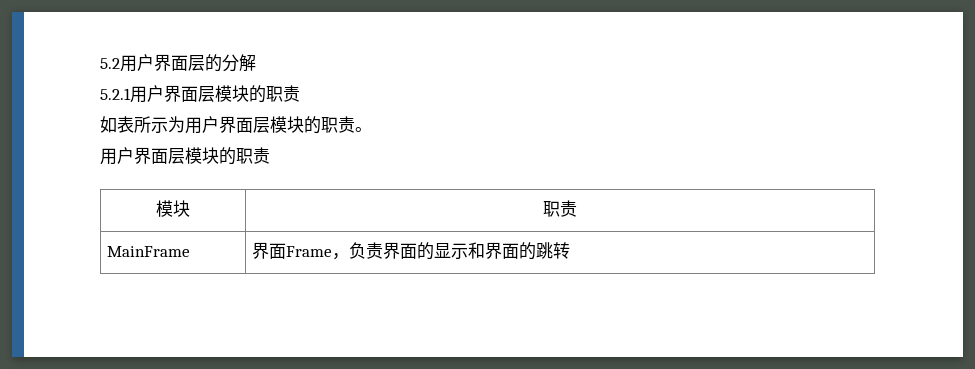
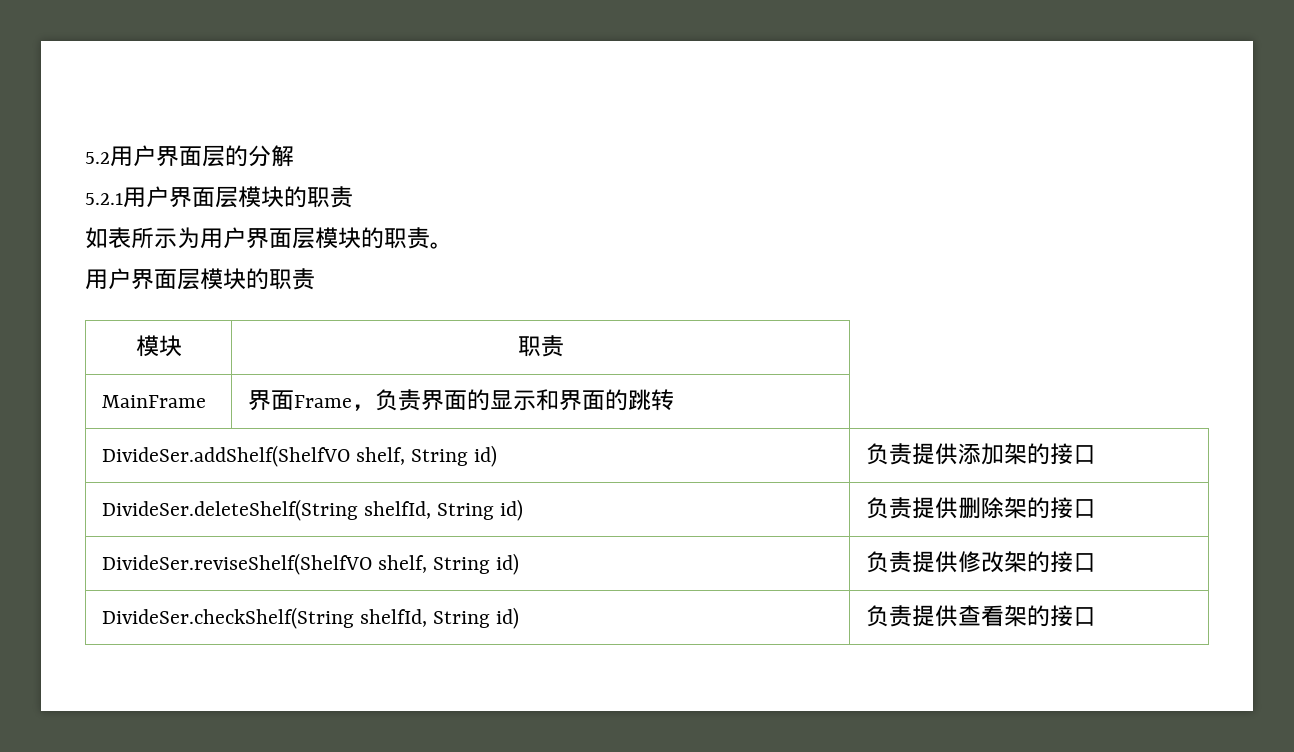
+ DivideSer.addShelf(ShelfVO shelf, String id) | 负责提供添加架的接口
+ DivideSer.deleteShelf(String shelfId, String id) | 负责提供删除架的接口
+ DivideSer.reviseShelf(ShelfVO shelf, String id) | 负责提供修改架的接口
+ DivideSer.checkShelf(String shelfId, String id) | 负责提供查看架的接口

